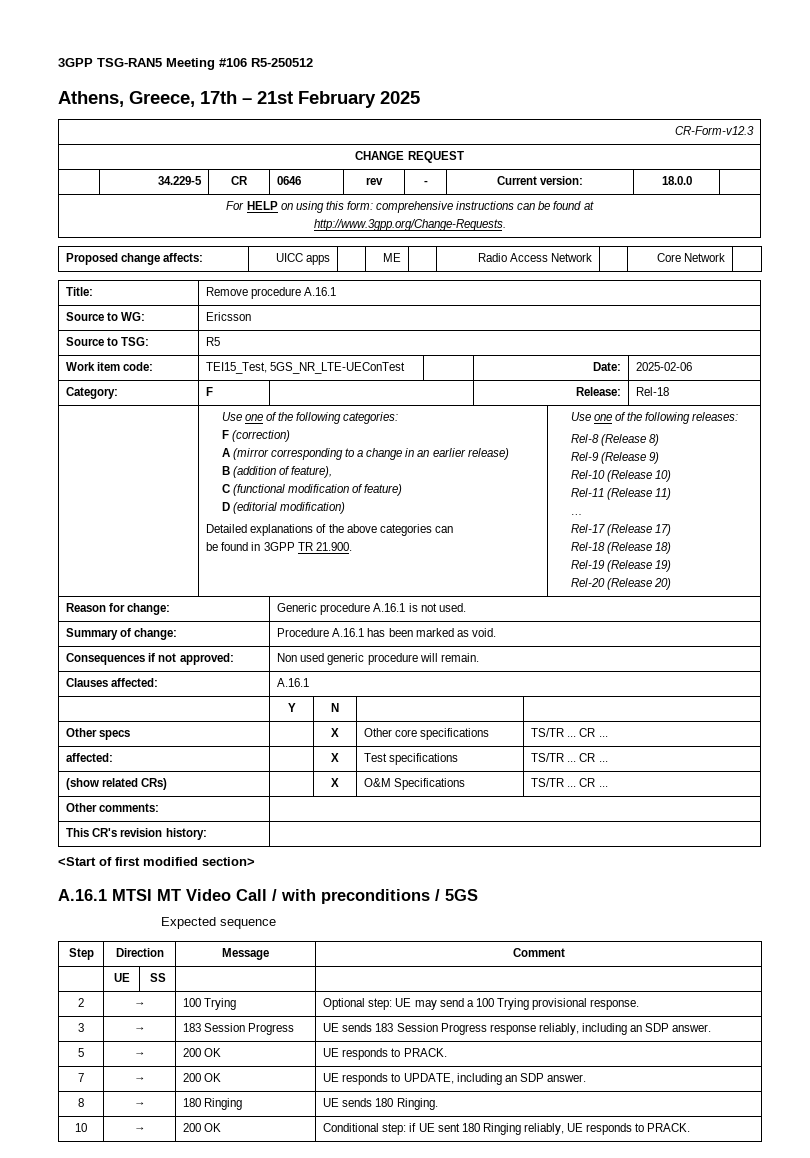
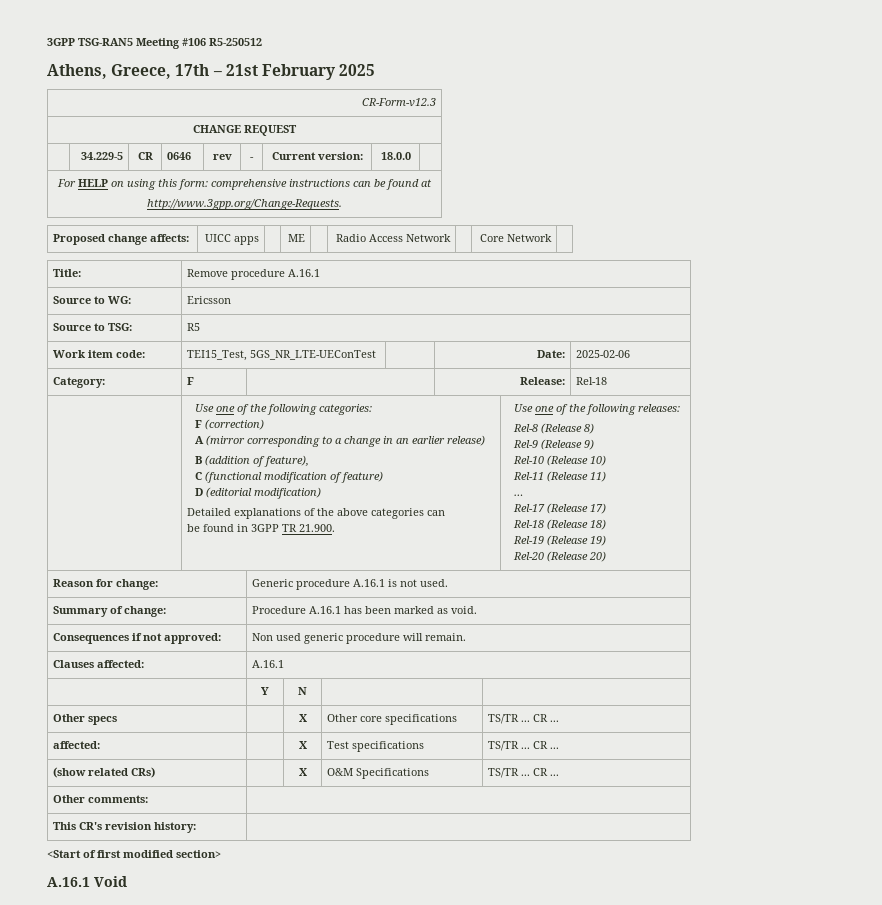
- A.16.1 MTSI MT Video Call / with preconditions / 5GS
- Expected sequence
- Step | Direction | Message | Comment
- | UE | SS | |
- 2 | → | 100 Trying | Optional step: UE may send a 100 Trying provisional response.
- 3 | → | 183 Session Progress | UE sends 183 Session Progress response reliably, including an SDP answer.
- 5 | → | 200 OK | UE responds to PRACK.
- 7 | → | 200 OK | UE responds to UPDATE, including an SDP answer.
- 8 | → | 180 Ringing | UE sends 180 Ringing.
- 10 | → | 200 OK | Conditional step: if UE sent 180 Ringing reliably, UE responds to PRACK.
+ A.16.1 Void

